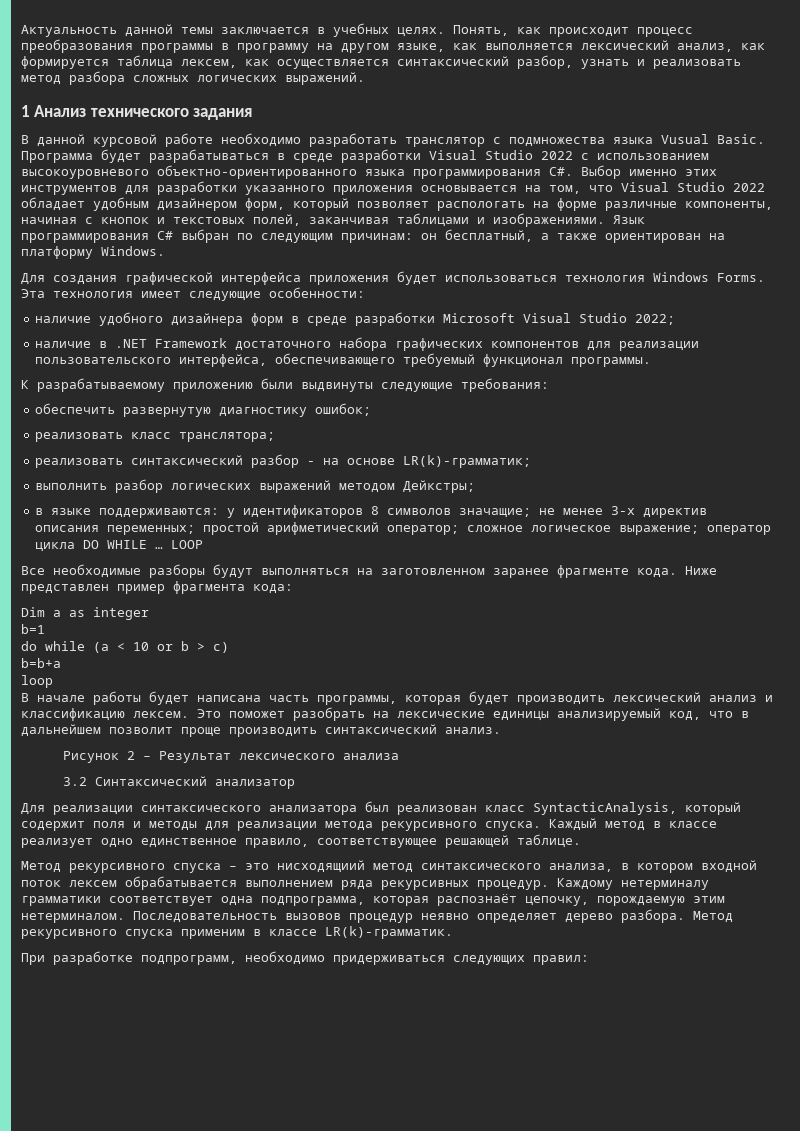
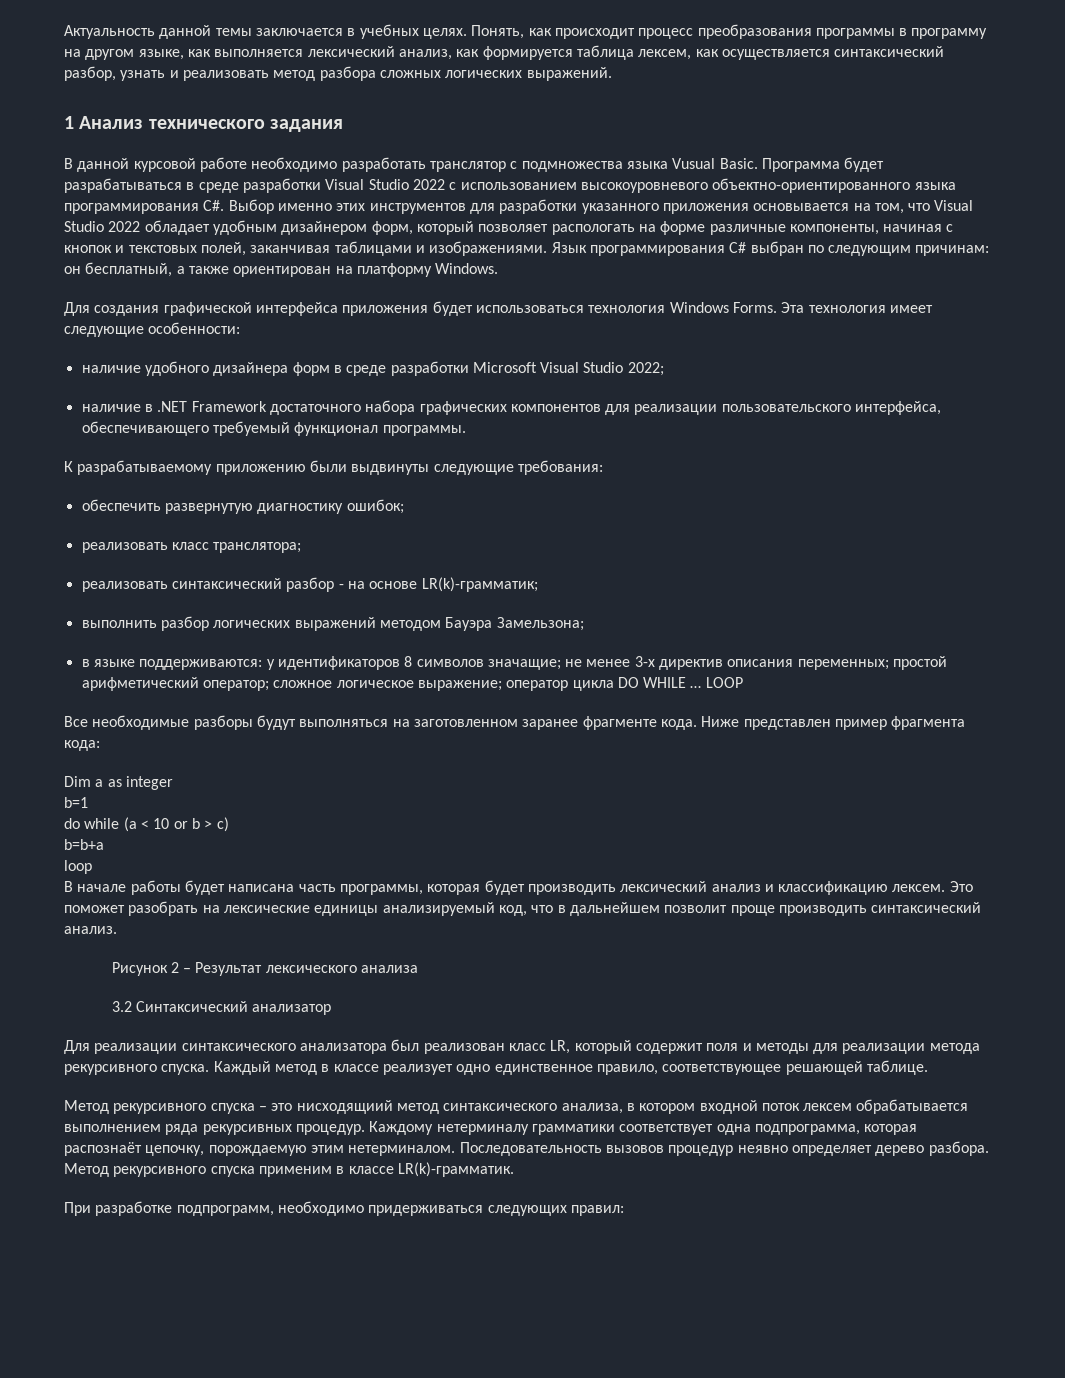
- выполнить разбор логических выражений методом Дейкстры;
+ выполнить разбор логических выражений методом Бауэра Замельзона;
- Для реализации синтаксического анализатора был реализован класс SyntacticAnalysis, который содержит поля и методы для реализации метода рекурсивного спуска.
+ Для реализации синтаксического анализатора был реализован класс LR, который содержит поля и методы для реализации метода рекурсивного спуска.

